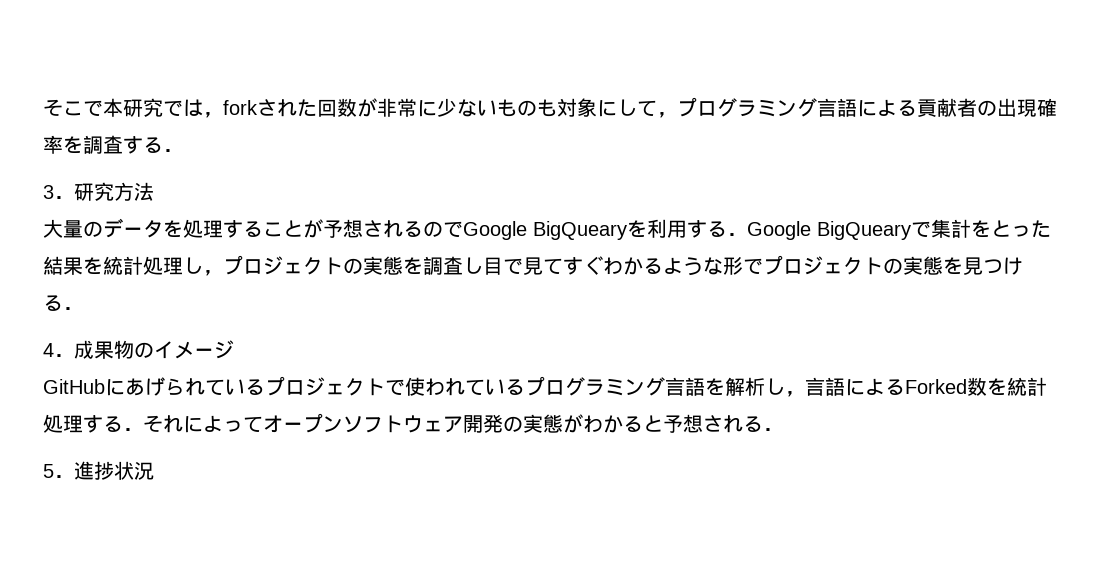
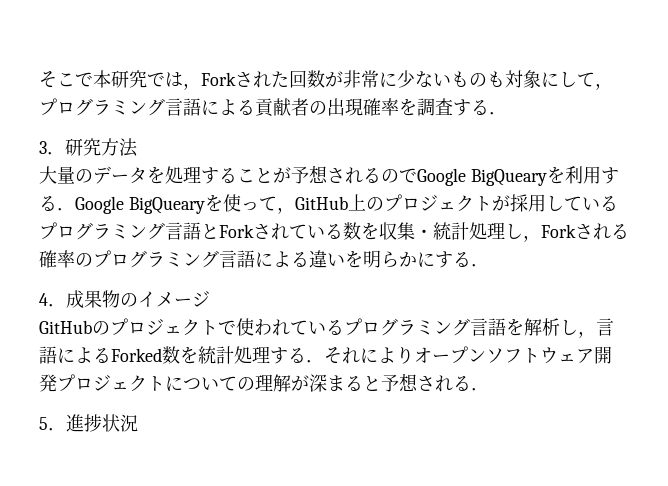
- そこで本研究では，forkされた回数が非常に少ないものも対象にして，プログラミング言語による貢献者の出現確率を調査する．
+ そこで本研究では，Forkされた回数が非常に少ないものも対象にして，プログラミング言語による貢献者の出現確率を調査する．
- 大量のデータを処理することが予想されるのでGoogle BigQuearyを利用する．Google BigQuearyで集計をとった結果を統計処理し，プロジェクトの実態を調査し目で見てすぐわかるような形でプロジェクトの実態を見つける．
+ 大量のデータを処理することが予想されるのでGoogle BigQuearyを利用する．Google BigQuearyを使って，GitHub上のプロジェクトが採用しているプログラミング言語とForkされている数を収集・統計処理し，Forkされる確率のプログラミング言語による違いを明らかにする．
- GitHubにあげられているプロジェクトで使われているプログラミング言語を解析し，言語によるForked数を統計処理する．それによってオープンソフトウェア開発の実態がわかると予想される．
+ GitHubのプロジェクトで使われているプログラミング言語を解析し，言語によるForked数を統計処理する．それによりオープンソフトウェア開発プロジェクトについての理解が深まると予想される．

